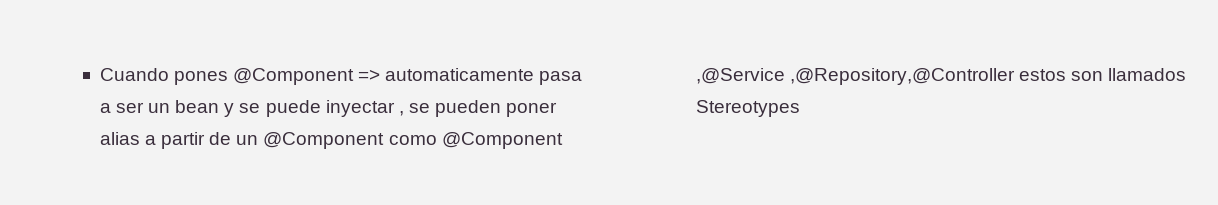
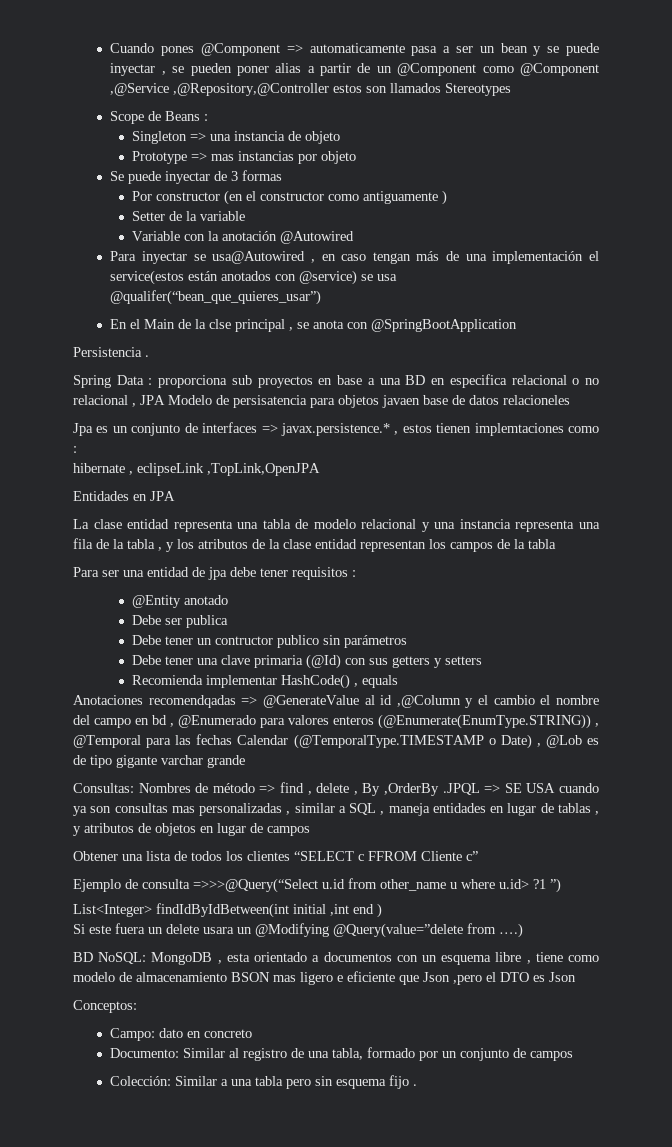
+ Scope de Beans :
+ Singleton => una instancia de objeto
+ Prototype => mas instancias por objeto
+ Se puede inyectar de 3 formas
+ Por constructor (en el constructor como antiguamente )
+ Setter de la variable
+ Variable con la anotación @Autowired
+ Para inyectar se usa@Autowired , en caso tengan más de una implementación el service(estos están anotados con @service) se usa @qualifer(“bean_que_quieres_usar”)
+ En el Main de la clse principal , se anota con @SpringBootApplication
+ Persistencia .
+ Spring Data : proporciona sub proyectos en base a una BD en especifica relacional o no relacional , JPA Modelo de persisatencia para objetos javaen base de datos relacioneles
+ Jpa es un conjunto de interfaces => javax.persistence.* , estos tienen implemtaciones como :
+ hibernate , eclipseLink ,TopLink,OpenJPA
+ Entidades en JPA
+ La clase entidad representa una tabla de modelo relacional y una instancia representa una fila de la tabla , y los atributos de la clase entidad representan los campos de la tabla
+ Para ser una entidad de jpa debe tener requisitos :
+ @Entity anotado
+ Debe ser publica
+ Debe tener un contructor publico sin parámetros
+ Debe tener una clave primaria (@Id) con sus getters y setters
+ Recomienda implementar HashCode() , equals
+ Anotaciones recomendqadas => @GenerateValue al id ,@Column y el cambio el nombre del campo en bd , @Enumerado para valores enteros (@Enumerate(EnumType.STRING)) , @Temporal para las fechas Calendar (@TemporalType.TIMESTAMP o Date) , @Lob es de tipo gigante varchar grande
+ Consultas: Nombres de método => find , delete , By ,OrderBy .JPQL => SE USA cuando ya son consultas mas personalizadas , similar a SQL , maneja entidades en lugar de tablas , y atributos de objetos en lugar de campos
+ Obtener una lista de todos los clientes “SELECT c FFROM Cliente c”
+ Ejemplo de consulta =>>>@Query(“Select u.id from other_name u where u.id> ?1 ”)
+ List<Integer> findIdByIdBetween(int initial ,int end )
+ Si este fuera un delete usara un @Modifying @Query(value=”delete from ….)
+ BD NoSQL: MongoDB , esta orientado a documentos con un esquema libre , tiene como modelo de almacenamiento BSON mas ligero e eficiente que Json ,pero el DTO es Json
+ Conceptos:
+ Campo: dato en concreto
+ Documento: Similar al registro de una tabla, formado por un conjunto de campos
+ Colección: Similar a una tabla pero sin esquema fijo .

